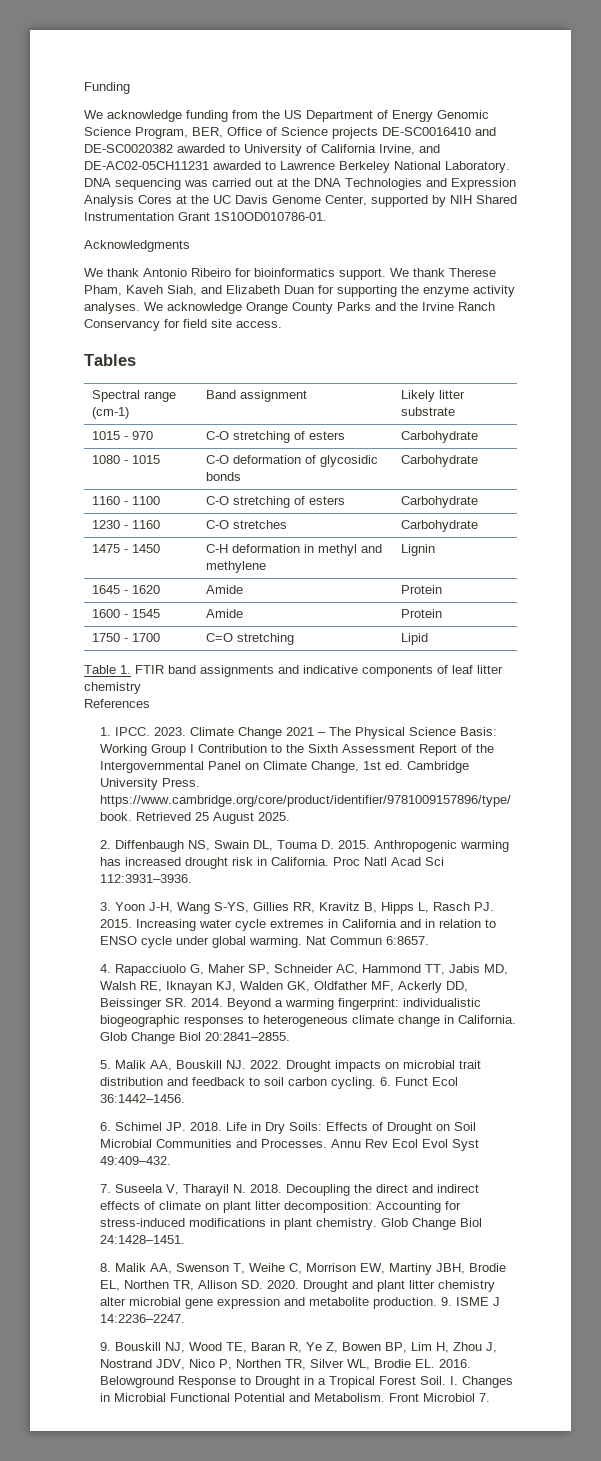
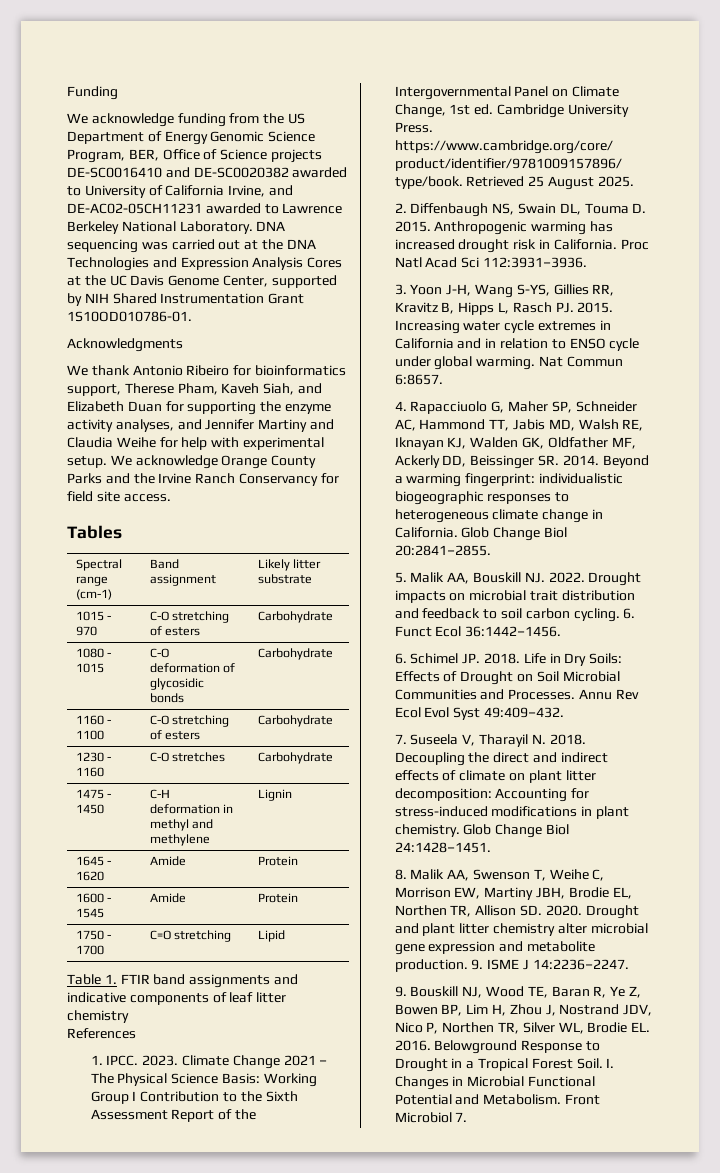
- We thank Antonio Ribeiro for bioinformatics support. We thank Therese Pham, Kaveh Siah, and Elizabeth Duan for supporting the enzyme activity analyses.
+ We thank Antonio Ribeiro for bioinformatics support, Therese Pham, Kaveh Siah, and Elizabeth Duan for supporting the enzyme activity analyses, and Jennifer Martiny and Claudia Weihe for help with experimental setup.

